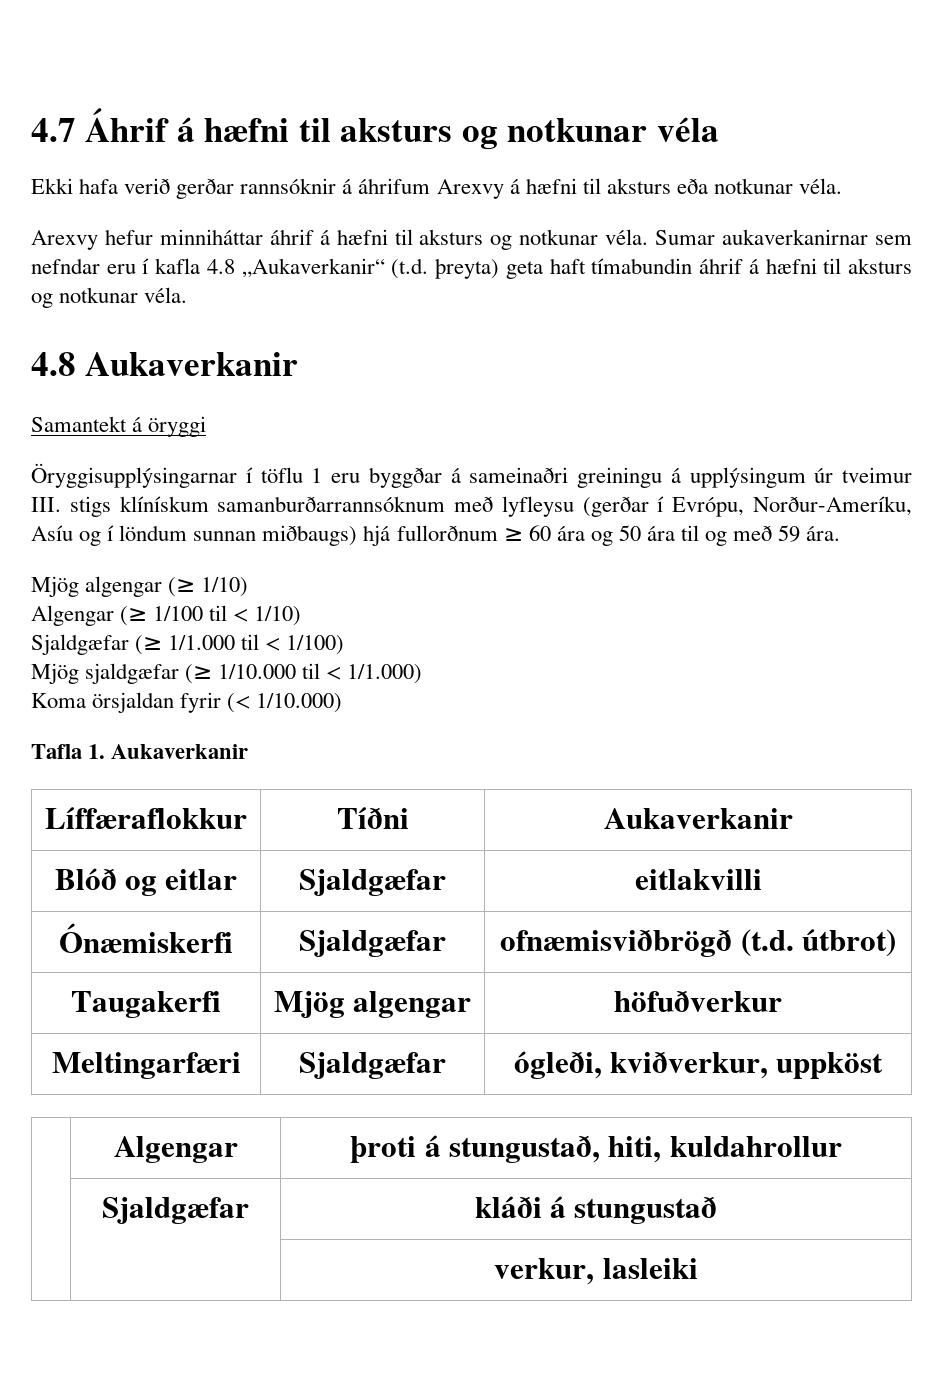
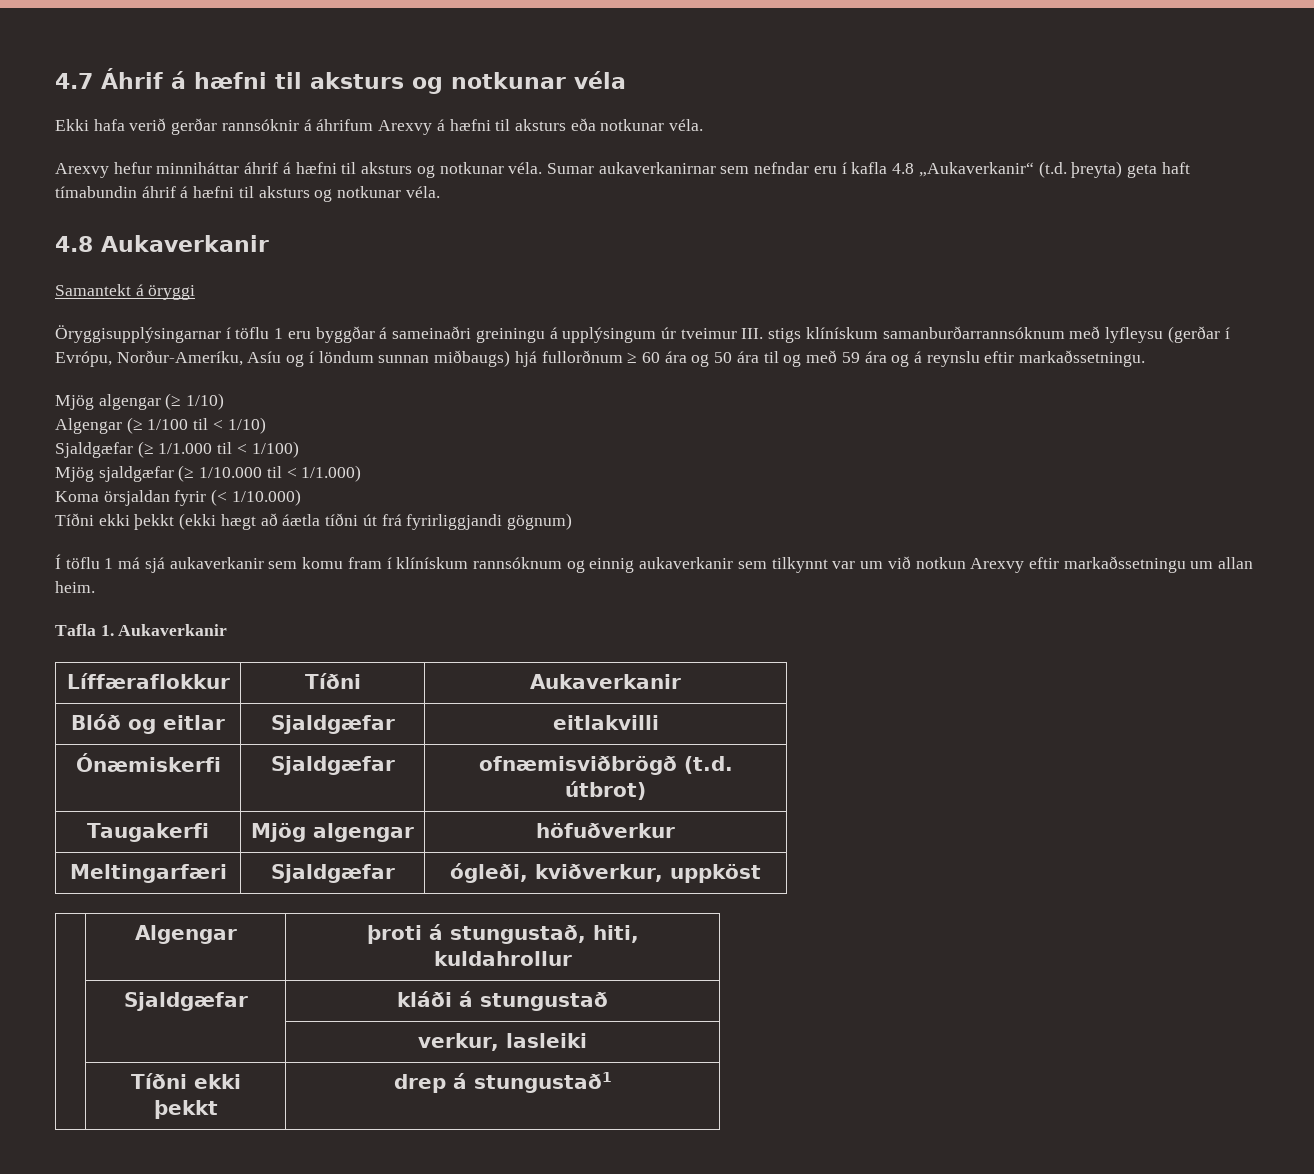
- Öryggisupplýsingarnar í töflu 1 eru byggðar á sameinaðri greiningu á upplýsingum úr tveimur III. stigs klínískum samanburðarrannsóknum með lyfleysu (gerðar í Evrópu, Norður-Ameríku, Asíu og í löndum sunnan miðbaugs) hjá fullorðnum ≥ 60 ára og 50 ára til og með 59 ára.
+ Öryggisupplýsingarnar í töflu 1 eru byggðar á sameinaðri greiningu á upplýsingum úr tveimur III. stigs klínískum samanburðarrannsóknum með lyfleysu (gerðar í Evrópu, Norður-Ameríku, Asíu og í löndum sunnan miðbaugs) hjá fullorðnum ≥ 60 ára og 50 ára til og með 59 ára og á reynslu eftir markaðssetningu.
+ Tíðni ekki þekkt (ekki hægt að áætla tíðni út frá fyrirliggjandi gögnum)
+ Í töflu 1 má sjá aukaverkanir sem komu fram í klínískum rannsóknum og einnig aukaverkanir sem tilkynnt var um við notkun Arexvy eftir markaðssetningu um allan heim.
+ | Tíðni ekki þekkt | drep á stungustað1

